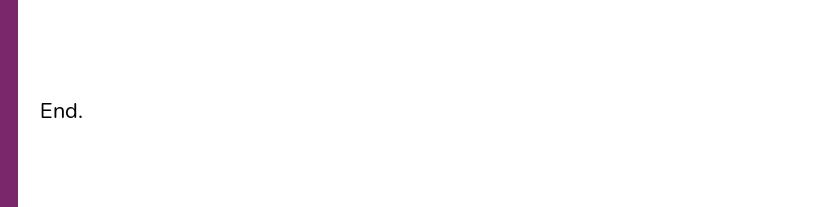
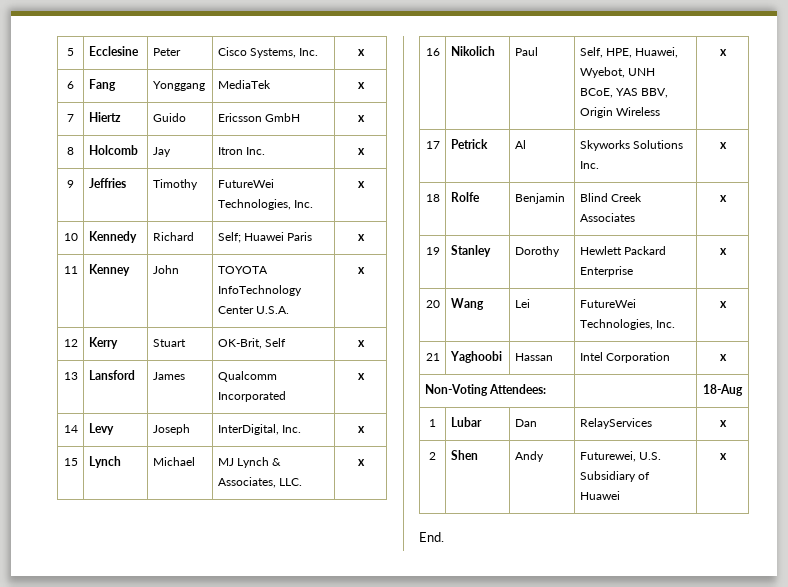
+ 5 | Ecclesine | Peter | Cisco Systems, Inc. | x
+ 6 | Fang | Yonggang | MediaTek | x
+ 7 | Hiertz | Guido | Ericsson GmbH | x
+ 8 | Holcomb | Jay | Itron Inc. | x
+ 9 | Jeffries | Timothy | FutureWei Technologies, Inc. | x
+ 10 | Kennedy | Richard | Self; Huawei Paris | x
+ 11 | Kenney | John | TOYOTA InfoTechnology Center U.S.A. | x
+ 12 | Kerry | Stuart | OK‐Brit, Self | x
+ 13 | Lansford | James | Qualcomm Incorporated | x
+ 14 | Levy | Joseph | InterDigital, Inc. | x
+ 15 | Lynch | Michael | MJ Lynch & Associates, LLC. | x
+ 16 | Nikolich | Paul | Self, HPE, Huawei, Wyebot, UNH BCoE, YAS BBV, Origin Wireless | x
+ 17 | Petrick | Al | Skyworks Solutions Inc. | x
+ 18 | Rolfe | Benjamin | Blind Creek Associates | x
+ 19 | Stanley | Dorothy | Hewlett Packard Enterprise | x
+ 20 | Wang | Lei | FutureWei Technologies, Inc. | x
+ 21 | Yaghoobi | Hassan | Intel Corporation | x
+ Non-Voting Attendees: | | 18-Aug
+ 1 | Lubar | Dan | RelayServices | x
+ 2 | Shen | Andy | Futurewei, U.S. Subsidiary of Huawei | x

